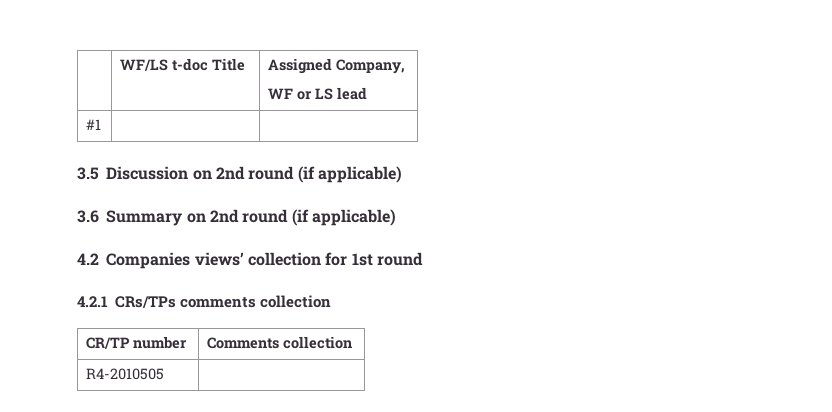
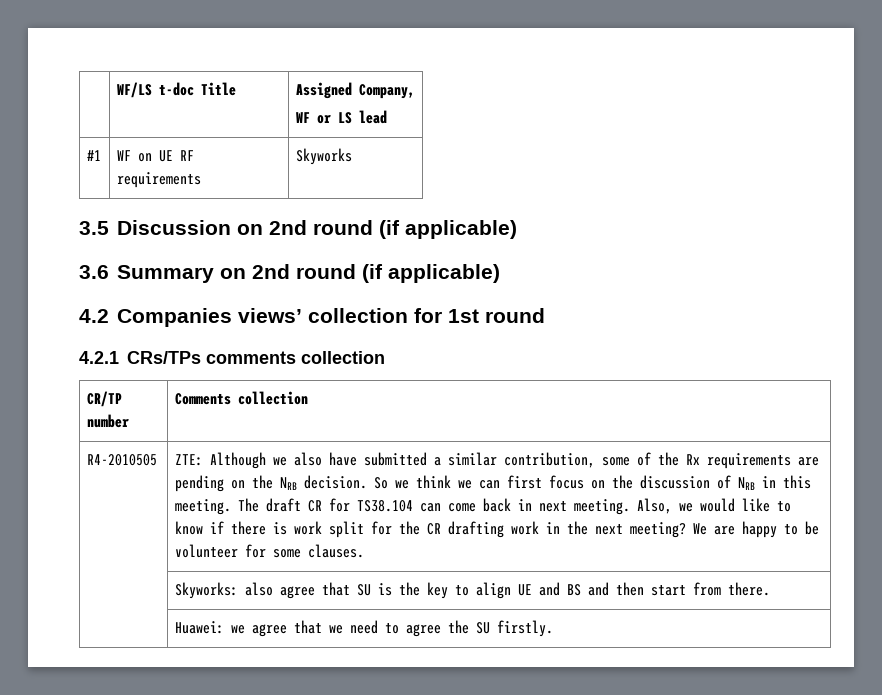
- #1 | |
+ #1 | WF on UE RF requirements | Skyworks
+ ZTE: Although we also have submitted a similar contribution, some of the Rx requirements are pending on the NRB decision. So we think we can first focus on the discussion of NRB in this meeting. The draft CR for TS38.104 can come back in next meeting. Also, we would like to know if there is work split for the CR drafting work in the next meeting? We are happy to be volunteer for some clauses.
+ | Skyworks: also agree that SU is the key to align UE and BS and then start from there.
+ | Huawei: we agree that we need to agree the SU firstly.

